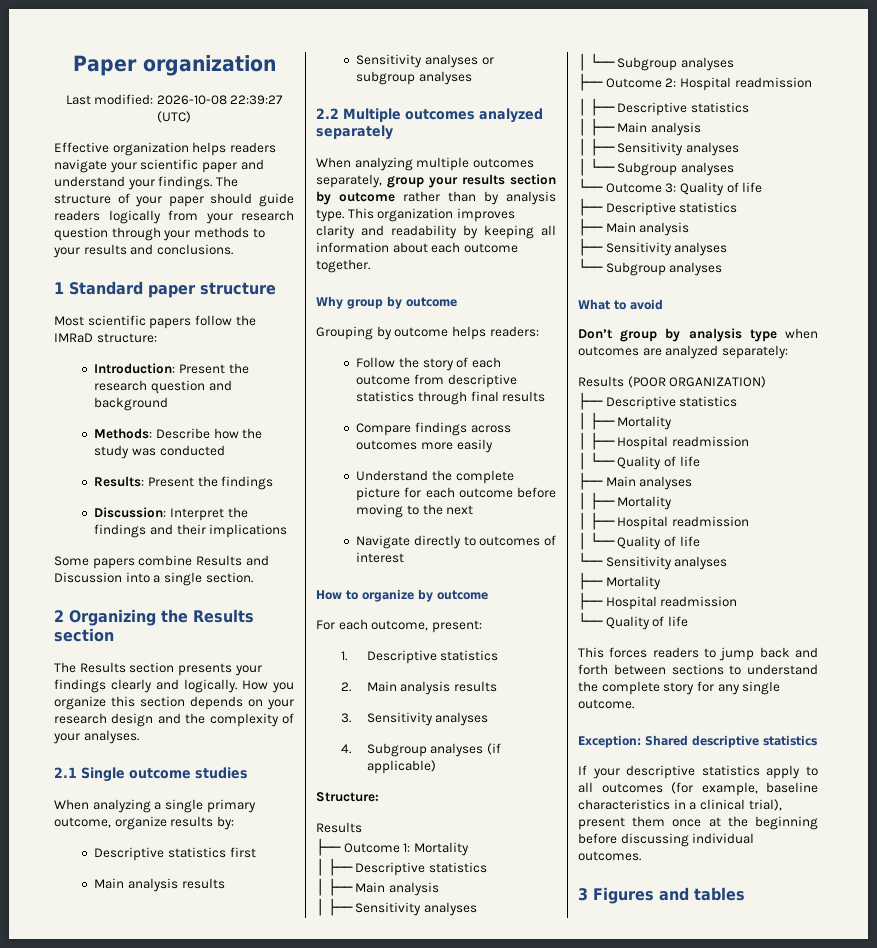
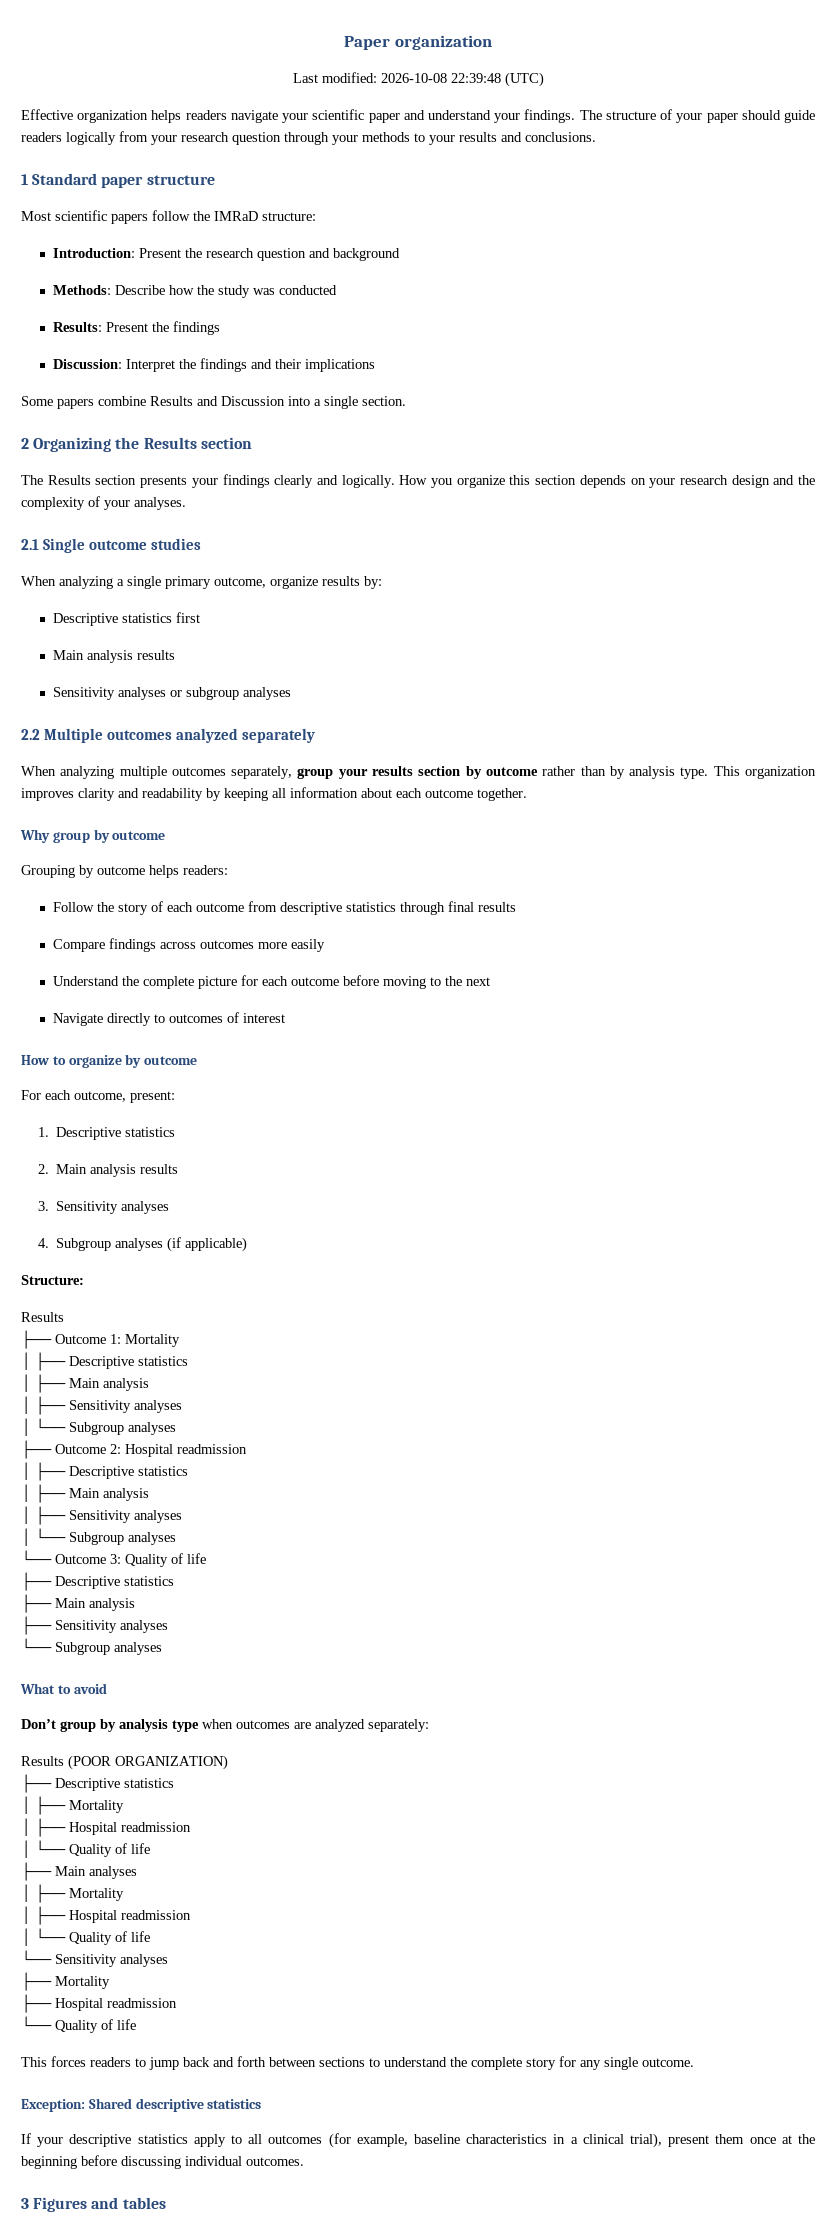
- Last modified: 2026-10-08 22:39:27 (UTC)
+ Last modified: 2026-10-08 22:39:48 (UTC)

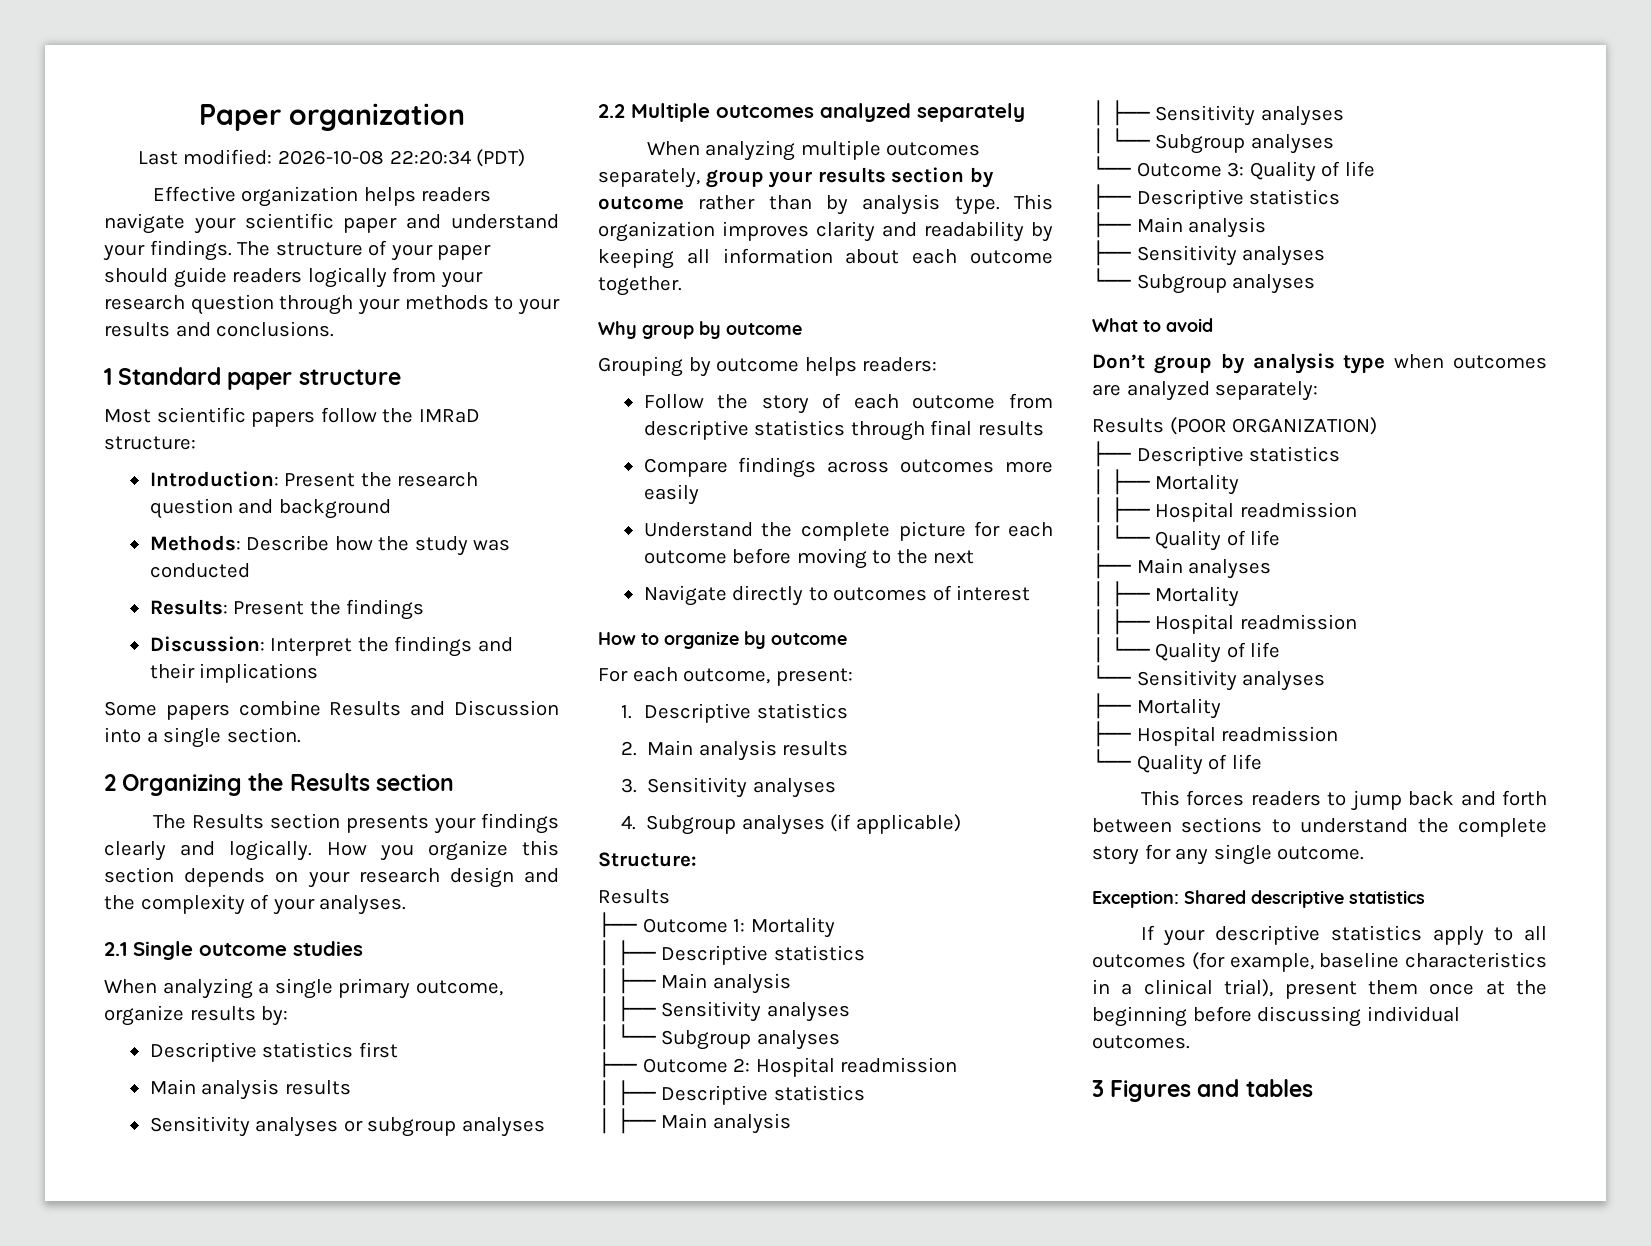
- Last modified: 2026-10-08 22:39:48 (UTC)
+ Last modified: 2026-10-08 22:20:34 (PDT)

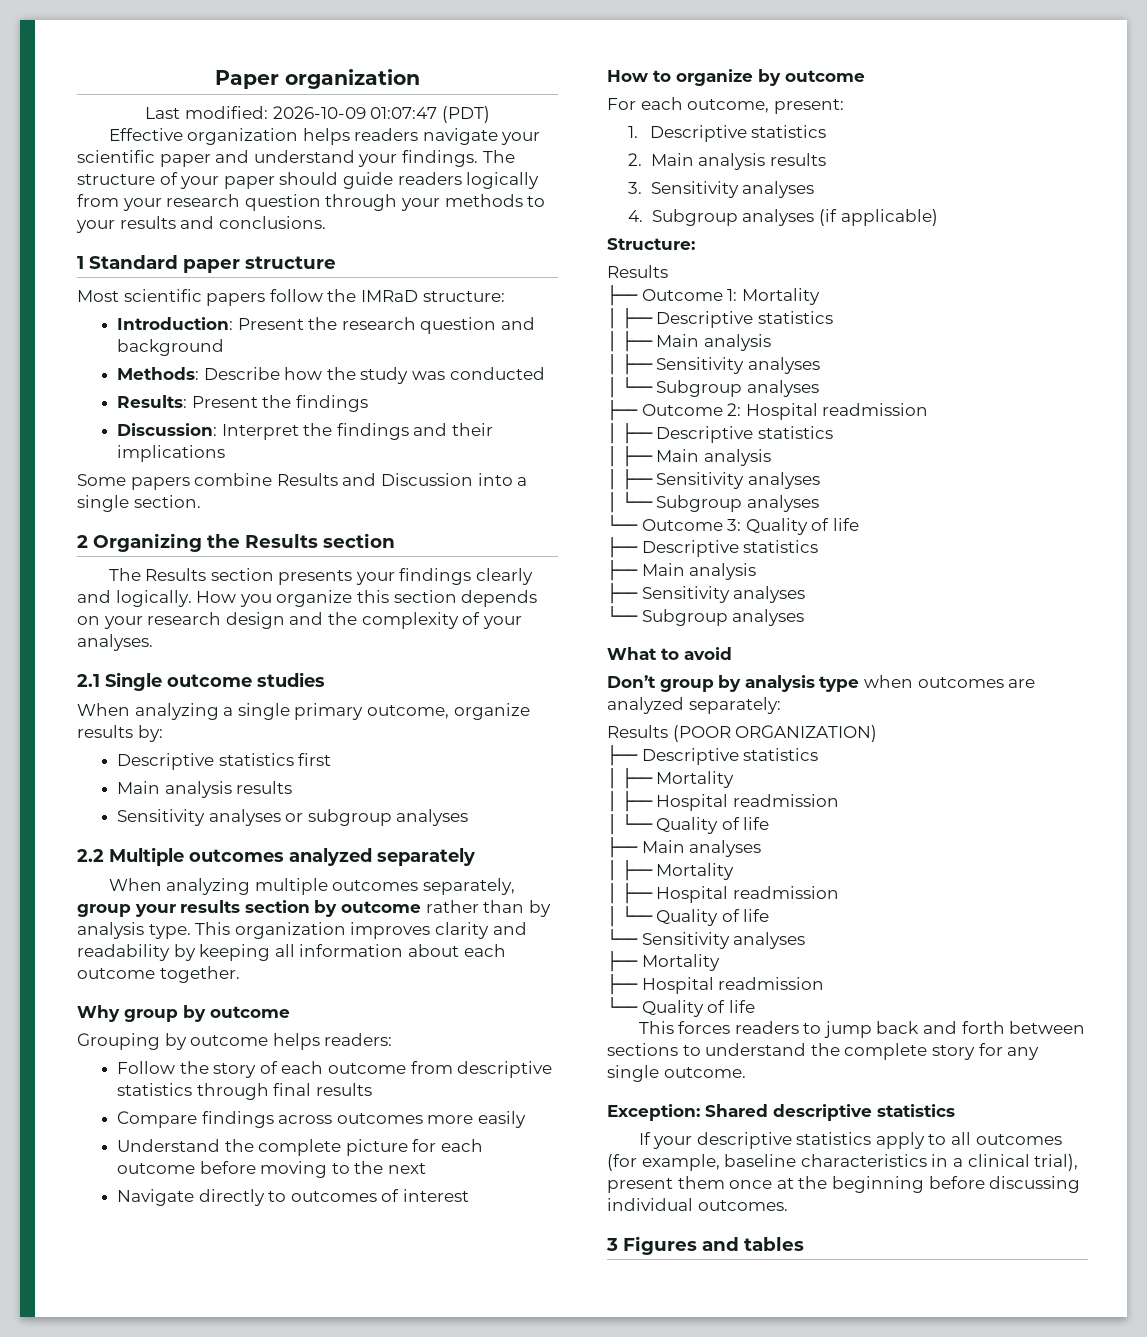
- Last modified: 2026-10-08 22:20:34 (PDT)
+ Last modified: 2026-10-09 01:07:47 (PDT)

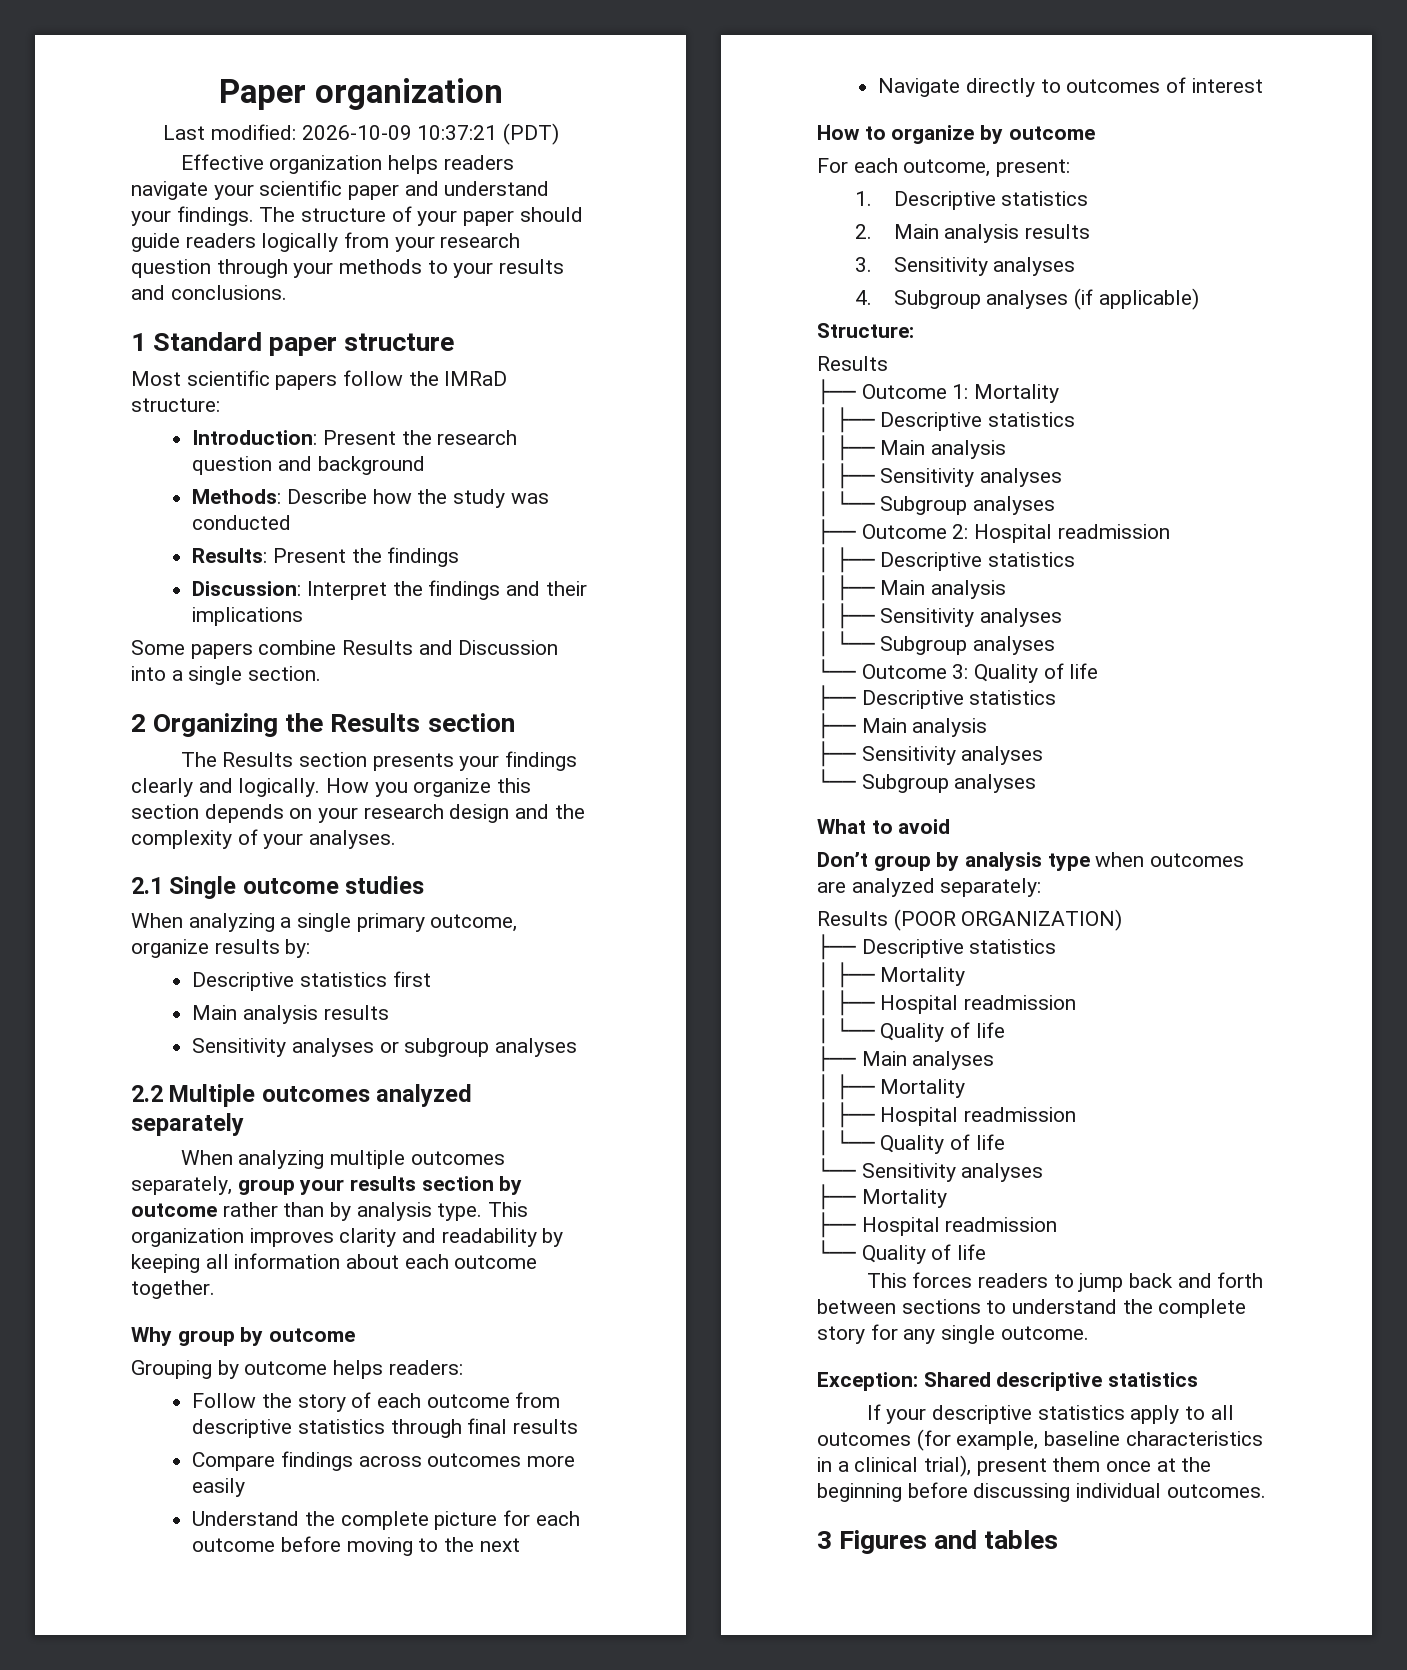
- Last modified: 2026-10-09 01:07:47 (PDT)
+ Last modified: 2026-10-09 10:37:21 (PDT)

